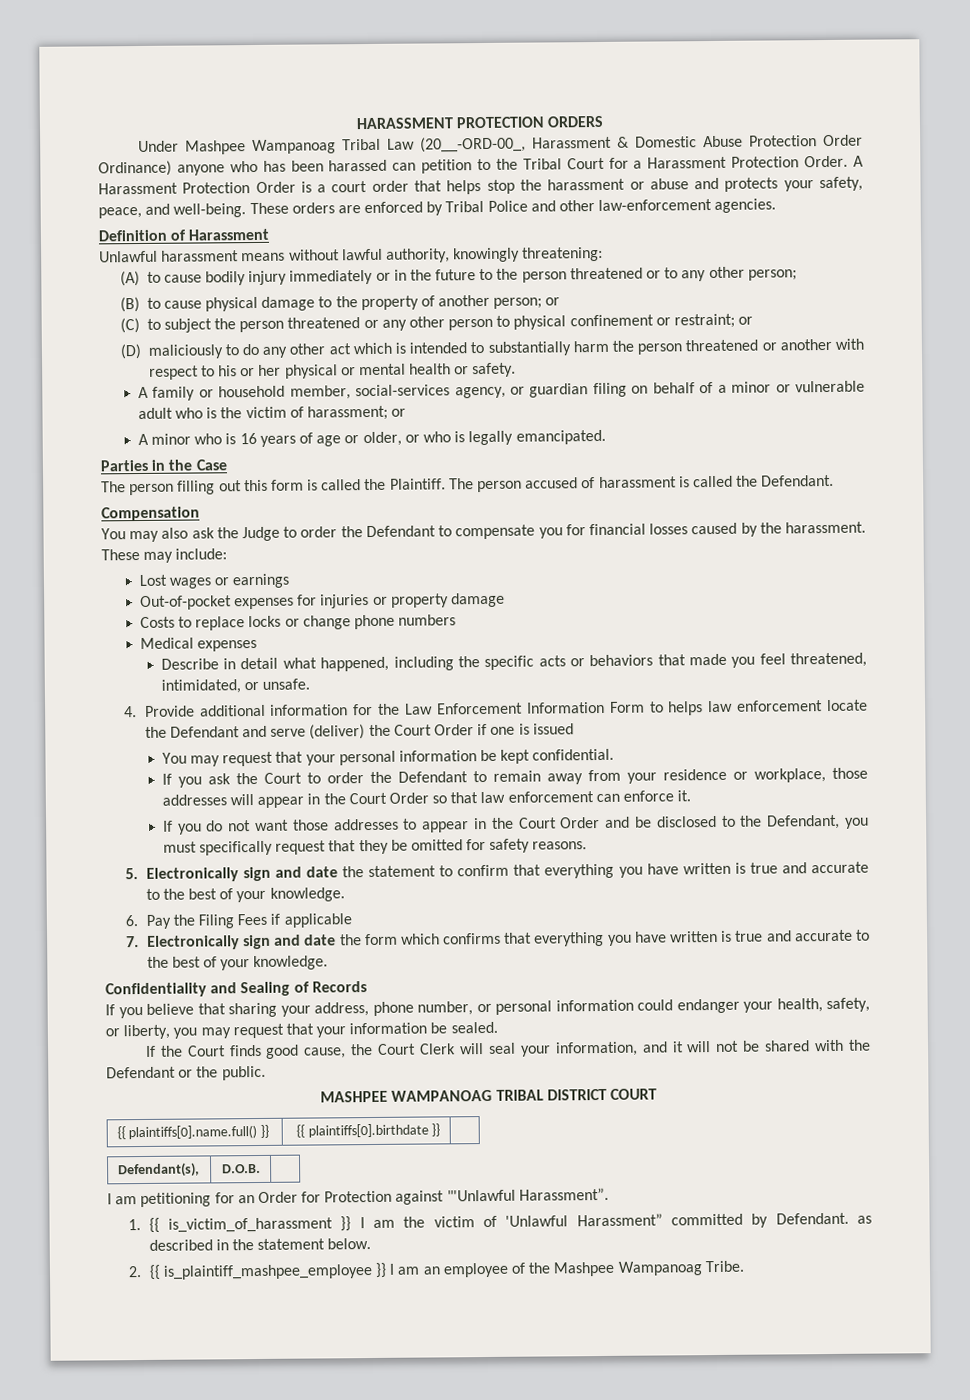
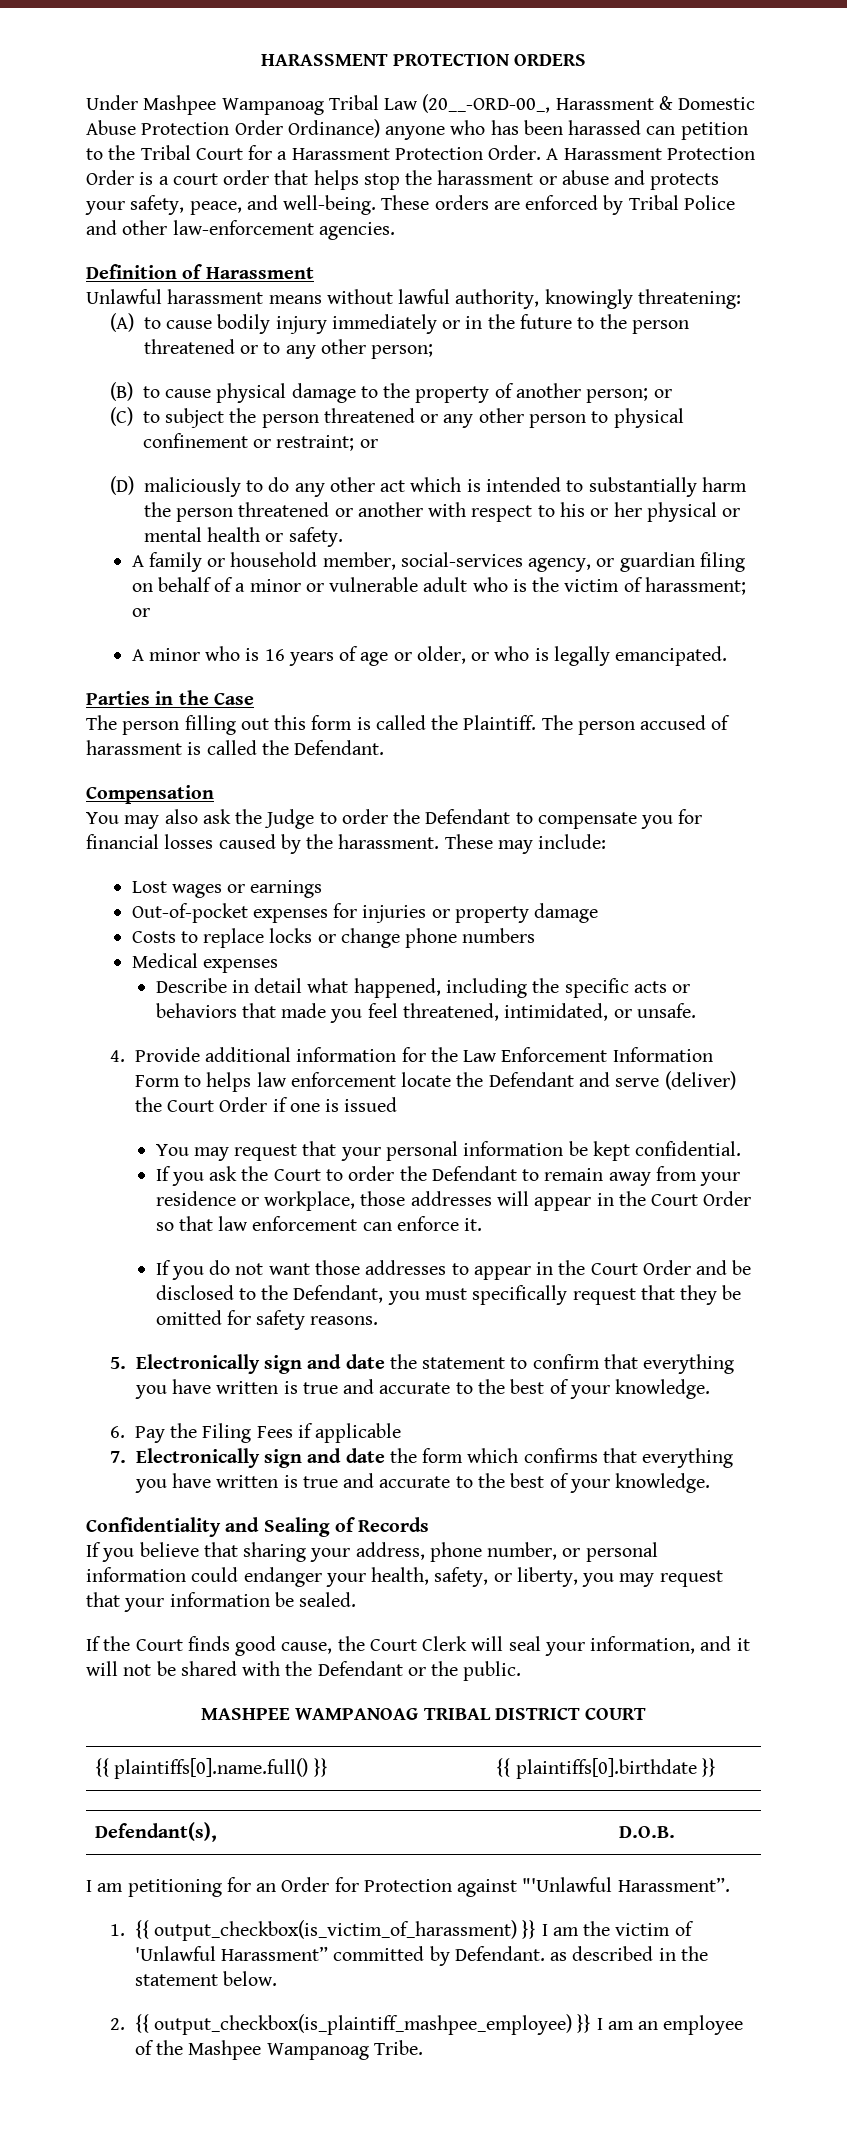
- 1. {{ is_victim_of_harassment }} I am the victim of 'Unlawful Harassment” committed by Defendant. as described in the statement below.
+ 1. {{ output_checkbox(is_victim_of_harassment) }} I am the victim of 'Unlawful Harassment” committed by Defendant. as described in the statement below.
- 2. {{ is_plaintiff_mashpee_employee }} I am an employee of the Mashpee Wampanoag Tribe.
+ 2. {{ output_checkbox(is_plaintiff_mashpee_employee) }} I am an employee of the Mashpee Wampanoag Tribe.

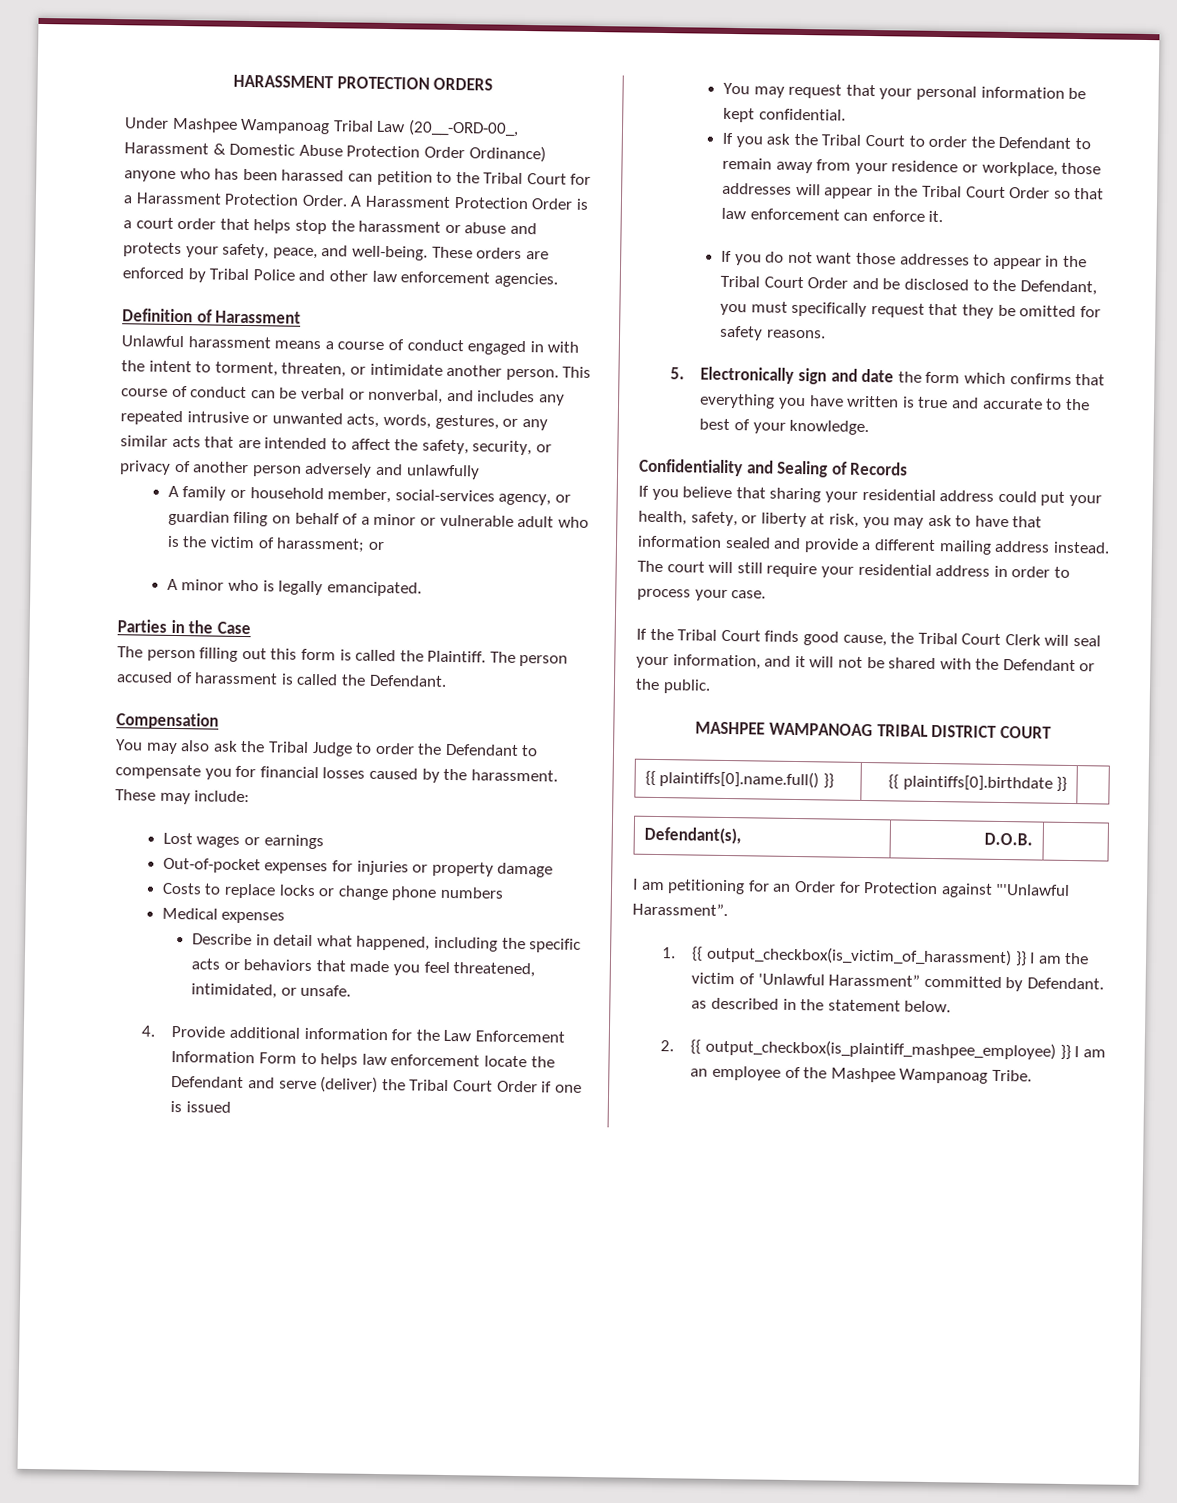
- These orders are enforced by Tribal Police and other law-enforcement agencies.
+ These orders are enforced by Tribal Police and other law enforcement agencies.
- Unlawful harassment means without lawful authority, knowingly threatening:
- (A) to cause bodily injury immediately or in the future to the person threatened or to any other person;
- (B) to cause physical damage to the property of another person; or
- (C) to subject the person threatened or any other person to physical confinement or restraint; or
- (D) maliciously to do any other act which is intended to substantially harm the person threatened or another with respect to his or her physical or mental health or safety.
+ Unlawful harassment means a course of conduct engaged in with the intent to torment, threaten, or intimidate another person. This course of conduct can be verbal or nonverbal, and includes any repeated intrusive or unwanted acts, words, gestures, or any similar acts that are intended to affect the safety, security, or privacy of another person adversely and unlawfully
- A minor who is 16 years of age or older, or who is legally emancipated.
+ A minor who is legally emancipated.
- You may also ask the Judge to order the Defendant to compensate you for financial losses caused by the harassment.
+ You may also ask the Tribal Judge to order the Defendant to compensate you for financial losses caused by the harassment.
- 4. Provide additional information for the Law Enforcement Information Form to helps law enforcement locate the Defendant and serve (deliver) the Court Order if one is issued
+ 4. Provide additional information for the Law Enforcement Information Form to helps law enforcement locate the Defendant and serve (deliver) the Tribal Court Order if one is issued
- If you ask the Court to order the Defendant to remain away from your residence or workplace, those addresses will appear in the Court Order so that law enforcement can enforce it.
+ If you ask the Tribal Court to order the Defendant to remain away from your residence or workplace, those addresses will appear in the Tribal Court Order so that law enforcement can enforce it.
- If you do not want those addresses to appear in the Court Order and be disclosed to the Defendant, you must specifically request that they be omitted for safety reasons.
+ If you do not want those addresses to appear in the Tribal Court Order and be disclosed to the Defendant, you must specifically request that they be omitted for safety reasons.
- 5. Electronically sign and date the statement to confirm that everything you have written is true and accurate to the best of your knowledge.
- 6. Pay the Filing Fees if applicable
- 7. Electronically sign and date the form which confirms that everything you have written is true and accurate to the best of your knowledge.
+ 5. Electronically sign and date the form which confirms that everything you have written is true and accurate to the best of your knowledge.
- If you believe that sharing your address, phone number, or personal information could endanger your health, safety, or liberty, you may request that your information be sealed.
+ If you believe that sharing your residential address could put your health, safety, or liberty at risk, you may ask to have that information sealed and provide a different mailing address instead. The court will still require your residential address in order to process your case.
- If the Court finds good cause, the Court Clerk will seal your information, and it will not be shared with the Defendant or the public.
+ If the Tribal Court finds good cause, the Tribal Court Clerk will seal your information, and it will not be shared with the Defendant or the public.

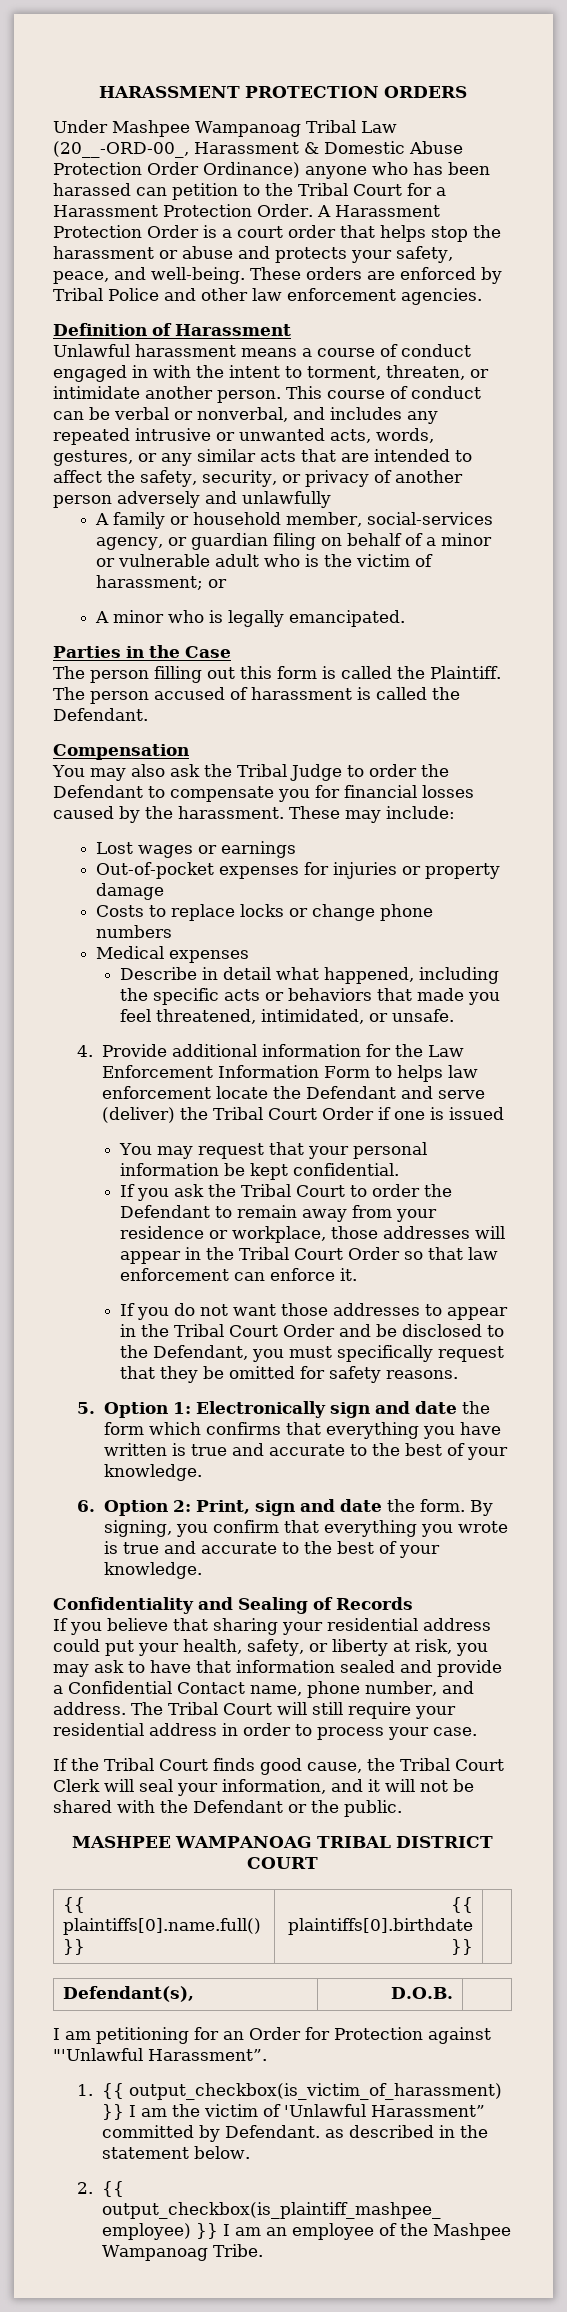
- 5. Electronically sign and date the form which confirms that everything you have written is true and accurate to the best of your knowledge.
+ 5. Option 1: Electronically sign and date the form which confirms that everything you have written is true and accurate to the best of your knowledge.
+ 6. Option 2: Print, sign and date the form. By signing, you confirm that everything you wrote is true and accurate to the best of your knowledge.
- If you believe that sharing your residential address could put your health, safety, or liberty at risk, you may ask to have that information sealed and provide a different mailing address instead. The court will still require your residential address in order to process your case.
+ If you believe that sharing your residential address could put your health, safety, or liberty at risk, you may ask to have that information sealed and provide a Confidential Contact name, phone number, and address. The Tribal Court will still require your residential address in order to process your case.

